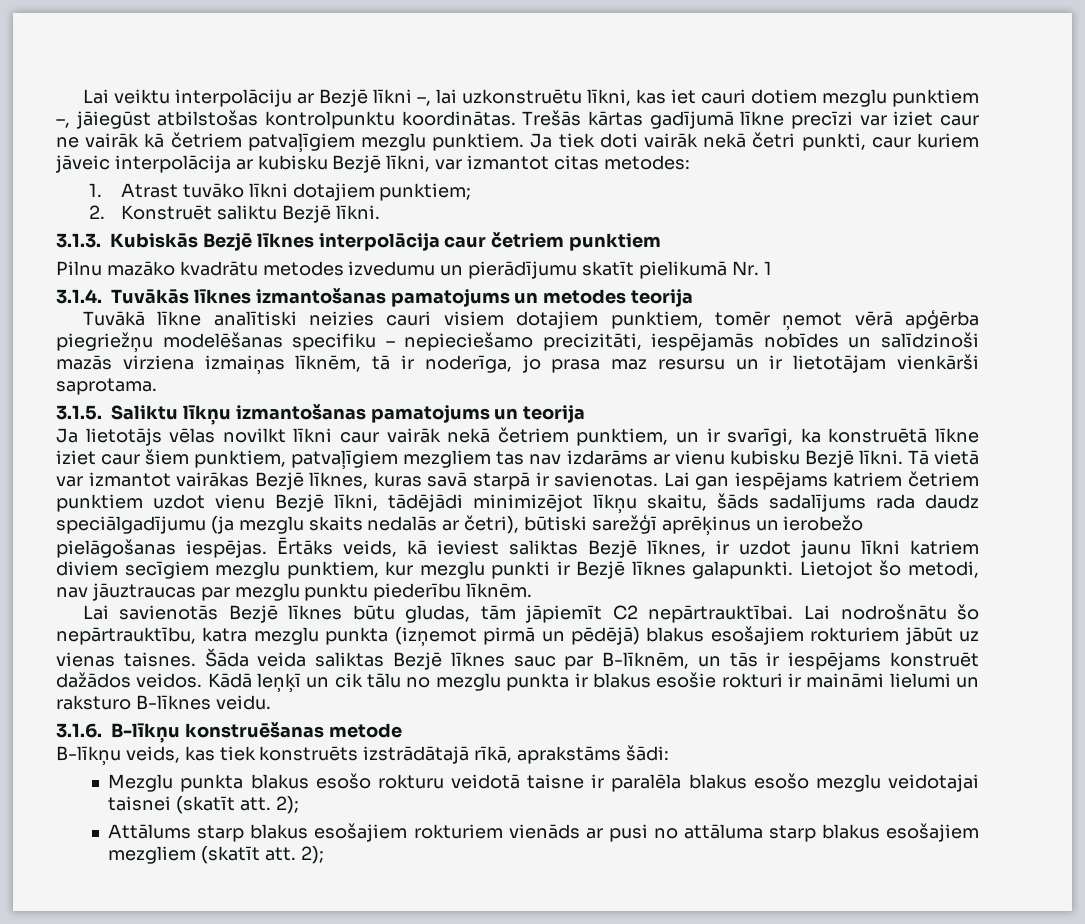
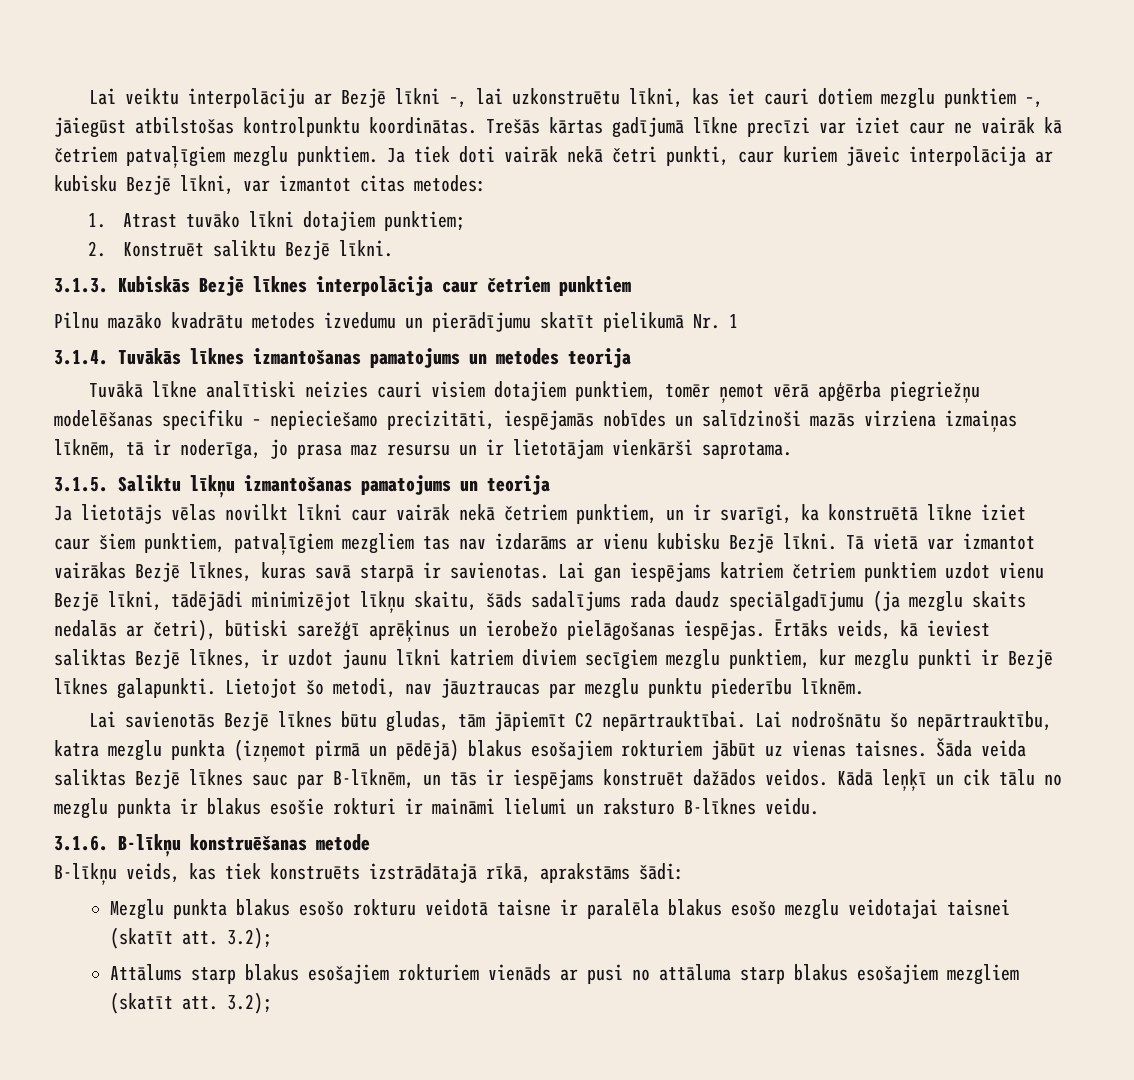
- Mezglu punkta blakus esošo rokturu veidotā taisne ir paralēla blakus esošo mezglu veidotajai taisnei (skatīt att. 2);
+ Mezglu punkta blakus esošo rokturu veidotā taisne ir paralēla blakus esošo mezglu veidotajai taisnei (skatīt att. 3.2);
- Attālums starp blakus esošajiem rokturiem vienāds ar pusi no attāluma starp blakus esošajiem mezgliem (skatīt att. 2);
+ Attālums starp blakus esošajiem rokturiem vienāds ar pusi no attāluma starp blakus esošajiem mezgliem (skatīt att. 3.2);

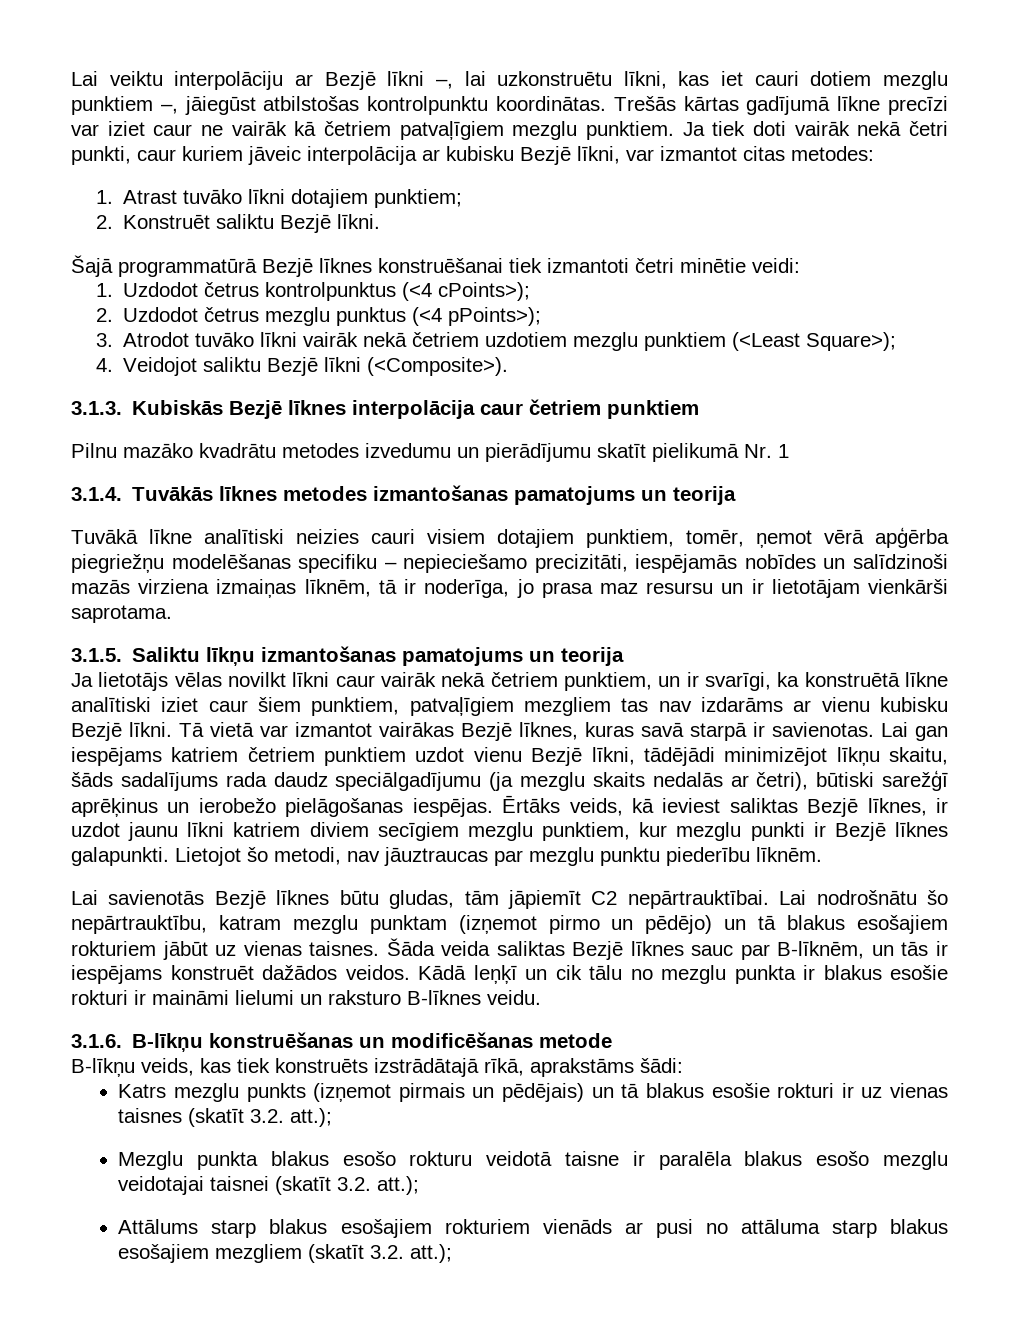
+ Šajā programmatūrā Bezjē līknes konstruēšanai tiek izmantoti četri minētie veidi:
+ 1. Uzdodot četrus kontrolpunktus (<4 cPoints>);
+ 2. Uzdodot četrus mezglu punktus (<4 pPoints>);
+ 3. Atrodot tuvāko līkni vairāk nekā četriem uzdotiem mezglu punktiem (<Least Square>);
+ 4. Veidojot saliktu Bezjē līkni (<Composite>).
- 3.1.4. Tuvākās līknes izmantošanas pamatojums un metodes teorija
+ 3.1.4. Tuvākās līknes metodes izmantošanas pamatojums un teorija
- Tuvākā līkne analītiski neizies cauri visiem dotajiem punktiem, tomēr ņemot vērā apģērba piegriežņu modelēšanas specifiku – nepieciešamo precizitāti, iespējamās nobīdes un salīdzinoši mazās virziena izmaiņas līknēm, tā ir noderīga, jo prasa maz resursu un ir lietotājam vienkārši saprotama.
+ Tuvākā līkne analītiski neizies cauri visiem dotajiem punktiem, tomēr, ņemot vērā apģērba piegriežņu modelēšanas specifiku – nepieciešamo precizitāti, iespējamās nobīdes un salīdzinoši mazās virziena izmaiņas līknēm, tā ir noderīga, jo prasa maz resursu un ir lietotājam vienkārši saprotama.
- Ja lietotājs vēlas novilkt līkni caur vairāk nekā četriem punktiem, un ir svarīgi, ka konstruētā līkne iziet caur šiem punktiem, patvaļīgiem mezgliem tas nav izdarāms ar vienu kubisku Bezjē līkni.
+ Ja lietotājs vēlas novilkt līkni caur vairāk nekā četriem punktiem, un ir svarīgi, ka konstruētā līkne analītiski iziet caur šiem punktiem, patvaļīgiem mezgliem tas nav izdarāms ar vienu kubisku Bezjē līkni.
- Lai nodrošnātu šo nepārtrauktību, katra mezglu punkta (izņemot pirmā un pēdējā) blakus esošajiem rokturiem jābūt uz vienas taisnes.
+ Lai nodrošnātu šo nepārtrauktību, katram mezglu punktam (izņemot pirmo un pēdējo) un tā blakus esošajiem rokturiem jābūt uz vienas taisnes.
- 3.1.6. B-līkņu konstruēšanas metode
+ 3.1.6. B-līkņu konstruēšanas un modificēšanas metode
+ Katrs mezglu punkts (izņemot pirmais un pēdējais) un tā blakus esošie rokturi ir uz vienas taisnes (skatīt 3.2. att.);
- Mezglu punkta blakus esošo rokturu veidotā taisne ir paralēla blakus esošo mezglu veidotajai taisnei (skatīt att. 3.2);
+ Mezglu punkta blakus esošo rokturu veidotā taisne ir paralēla blakus esošo mezglu veidotajai taisnei (skatīt 3.2. att.);
- Attālums starp blakus esošajiem rokturiem vienāds ar pusi no attāluma starp blakus esošajiem mezgliem (skatīt att. 3.2);
+ Attālums starp blakus esošajiem rokturiem vienāds ar pusi no attāluma starp blakus esošajiem mezgliem (skatīt 3.2. att.);

